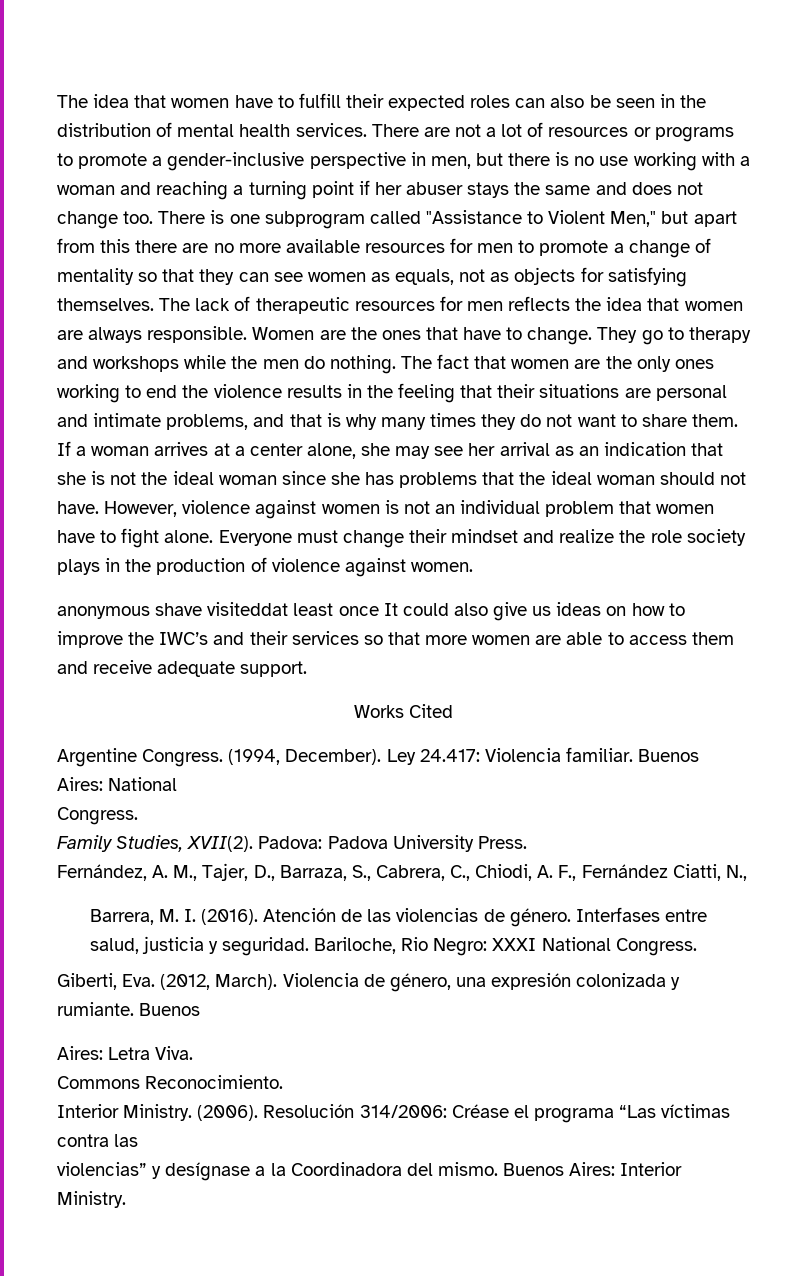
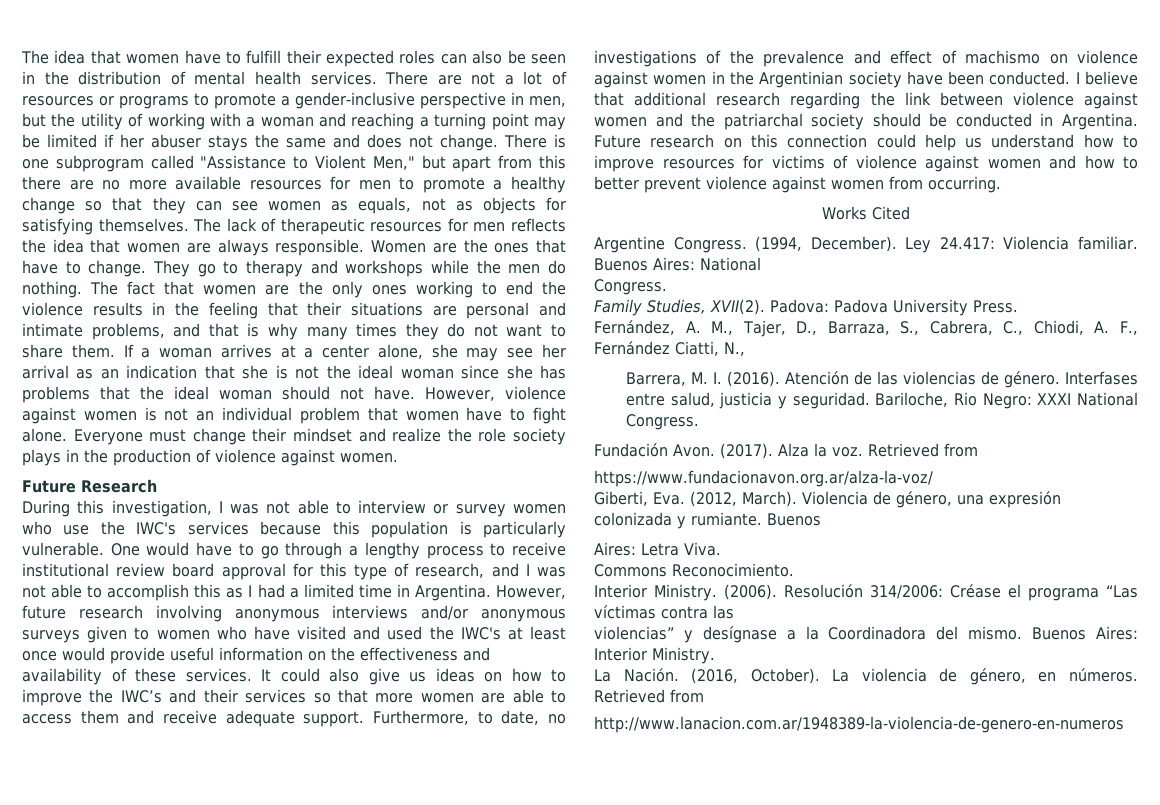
- There are not a lot of resources or programs to promote a gender-inclusive perspective in men, but there is no use working with a woman and reaching a turning point if her abuser stays the same and does not change too.
+ There are not a lot of resources or programs to promote a gender-inclusive perspective in men, but the utility of working with a woman and reaching a turning point may be limited if her abuser stays the same and does not change.
- There is one subprogram called "Assistance to Violent Men," but apart from this there are no more available resources for men to promote a change of mentality so that they can see women as equals, not as objects for satisfying themselves.
+ There is one subprogram called "Assistance to Violent Men," but apart from this there are no more available resources for men to promote a healthy change so that they can see women as equals, not as objects for satisfying themselves.
- anonymous shave visiteddat least once It could also give us ideas on how to improve the IWC’s and their services so that more women are able to access them and receive adequate support.
+ Future Research
+ During this investigation, I was not able to interview or survey women who use the IWC's services because this population is particularly vulnerable. One would have to go through a lengthy process to receive institutional review board approval for this type of research, and I was not able to accomplish this as I had a limited time in Argentina. However, future research involving anonymous interviews and/or anonymous surveys given to women who have visited and used the IWC's at least once would provide useful information on the effectiveness and availability of these services. It could also give us ideas on how to improve the IWC’s and their services so that more women are able to access them and receive adequate support. Furthermore, to date, no investigations of the prevalence and effect of machismo on violence against women in the Argentinian society have been conducted. I believe that additional research regarding the link between violence against women and the patriarchal society should be conducted in Argentina. Future research on this connection could help us understand how to improve resources for victims of violence against women and how to better prevent violence against women from occurring.
+ Fundación Avon. (2017). Alza la voz. Retrieved from
+ https://www.fundacionavon.org.ar/alza-la-voz/
+ La Nación. (2016, October). La violencia de género, en números. Retrieved from
+ http://www.lanacion.com.ar/1948389-la-violencia-de-genero-en-numeros

